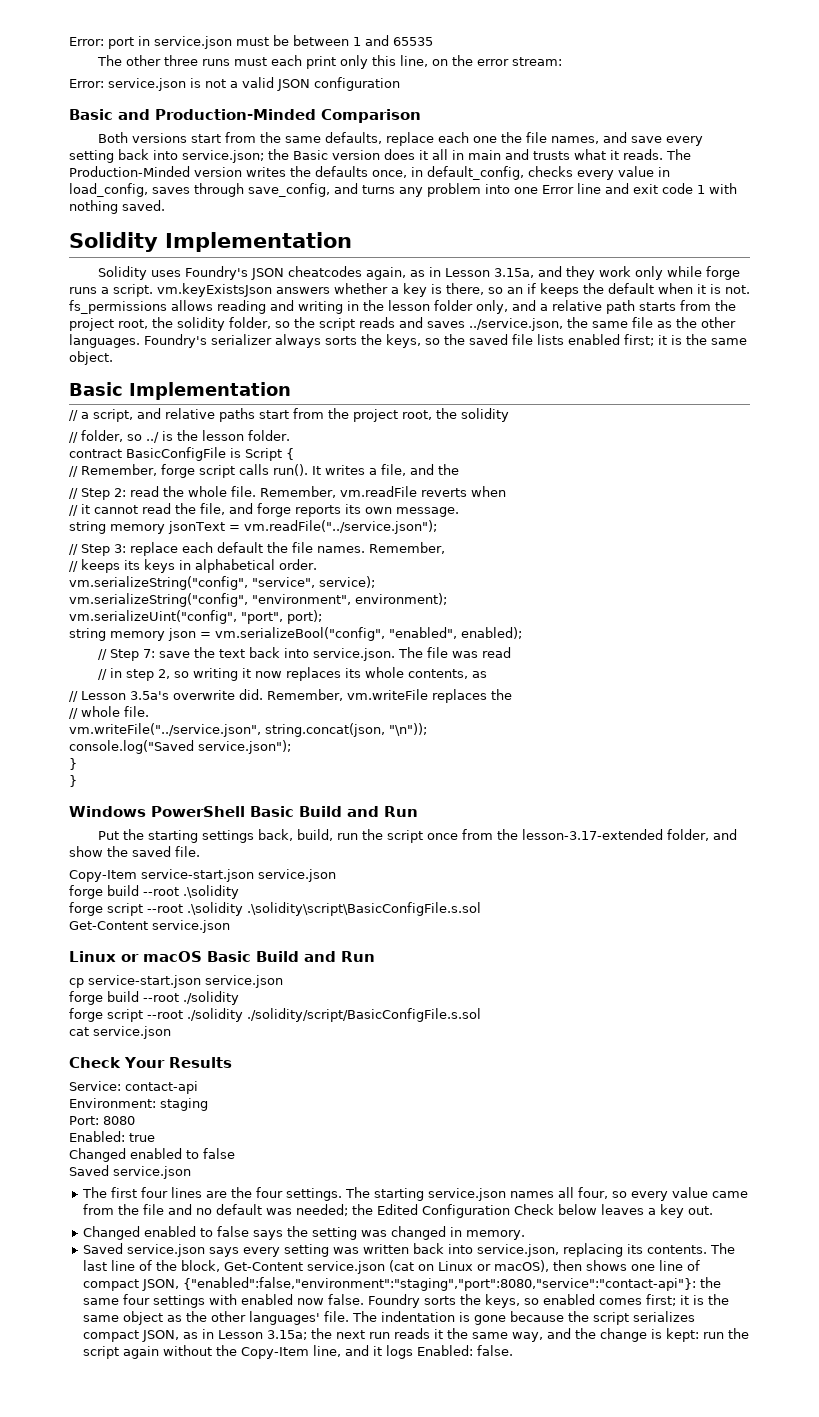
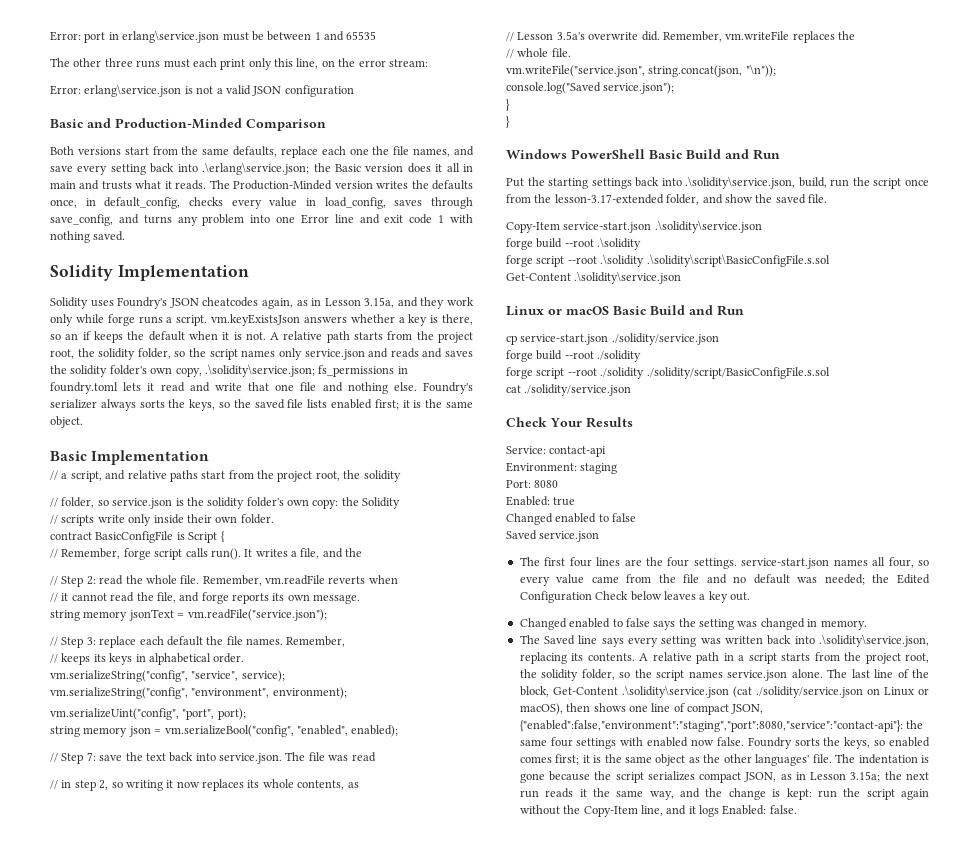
- Error: port in service.json must be between 1 and 65535
+ Error: port in erlang\service.json must be between 1 and 65535
- Error: service.json is not a valid JSON configuration
+ Error: erlang\service.json is not a valid JSON configuration
- Both versions start from the same defaults, replace each one the file names, and save every setting back into service.json; the Basic version does it all in main and trusts what it reads.
+ Both versions start from the same defaults, replace each one the file names, and save every setting back into .\erlang\service.json; the Basic version does it all in main and trusts what it reads.
- Solidity uses Foundry's JSON cheatcodes again, as in Lesson 3.15a, and they work only while forge runs a script. vm.keyExistsJson answers whether a key is there, so an if keeps the default when it is not. fs_permissions allows reading and writing in the lesson folder only, and a relative path starts from the project root, the solidity folder, so the script reads and saves ../service.json, the same file as the other languages.
+ Solidity uses Foundry's JSON cheatcodes again, as in Lesson 3.15a, and they work only while forge runs a script. vm.keyExistsJson answers whether a key is there, so an if keeps the default when it is not. A relative path starts from the project root, the solidity folder, so the script names only service.json and reads and saves the solidity folder's own copy, .\solidity\service.json; fs_permissions in foundry.toml lets it read and write that one file and nothing else.
- // folder, so ../ is the lesson folder.
+ // folder, so service.json is the solidity folder's own copy: the Solidity
+ // scripts write only inside their own folder.
- string memory jsonText = vm.readFile("../service.json");
+ string memory jsonText = vm.readFile("service.json");
- vm.writeFile("../service.json", string.concat(json, "\n"));
+ vm.writeFile("service.json", string.concat(json, "\n"));
- Put the starting settings back, build, run the script once from the lesson-3.17-extended folder, and show the saved file.
+ Put the starting settings back into .\solidity\service.json, build, run the script once from the lesson-3.17-extended folder, and show the saved file.
- Copy-Item service-start.json service.json
+ Copy-Item service-start.json .\solidity\service.json
  forge script --root .\solidity .\solidity\script\BasicConfigFile.s.sol
- Get-Content service.json
+ Get-Content .\solidity\service.json
- cp service-start.json service.json
+ cp service-start.json ./solidity/service.json
- cat service.json
+ cat ./solidity/service.json
- The first four lines are the four settings. The starting service.json names all four, so every value came from the file and no default was needed; the Edited Configuration Check below leaves a key out.
+ The first four lines are the four settings. service-start.json names all four, so every value came from the file and no default was needed; the Edited Configuration Check below leaves a key out.
- Saved service.json says every setting was written back into service.json, replacing its contents.
+ The Saved line says every setting was written back into .\solidity\service.json, replacing its contents.
+ A relative path in a script starts from the project root, the solidity folder, so the script names service.json alone.
- The last line of the block, Get-Content service.json (cat on Linux or macOS), then shows one line of compact JSON, {"enabled":false,"environment":"staging","port":8080,"service":"contact-api"}: the same four settings with enabled now false.
+ The last line of the block, Get-Content .\solidity\service.json (cat ./solidity/service.json on Linux or macOS), then shows one line of compact JSON, {"enabled":false,"environment":"staging","port":8080,"service":"contact-api"}: the same four settings with enabled now false.

